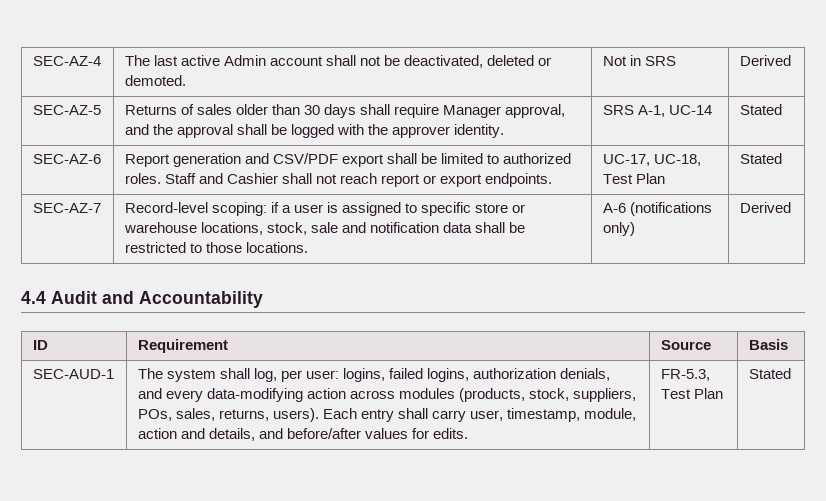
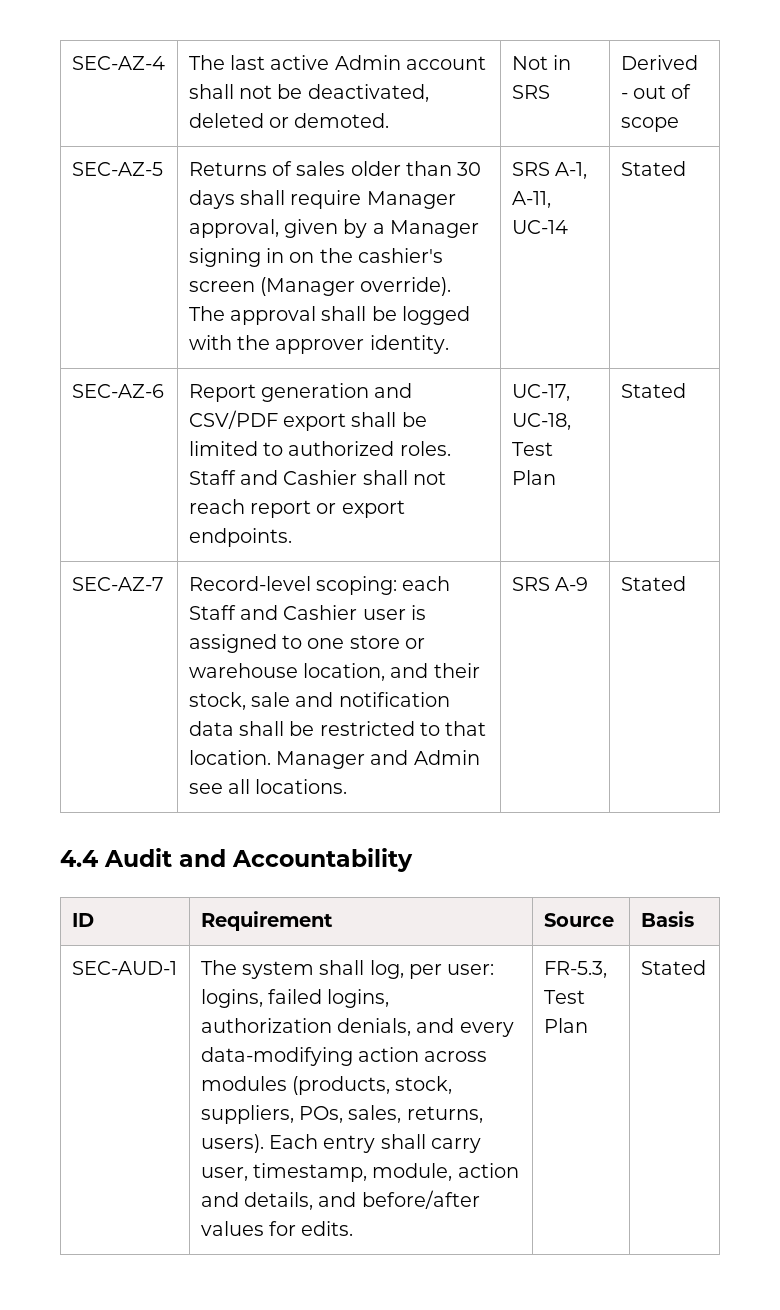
- SEC-AZ-4 | The last active Admin account shall not be deactivated, deleted or demoted. | Not in SRS | Derived
+ SEC-AZ-4 | The last active Admin account shall not be deactivated, deleted or demoted. | Not in SRS | Derived - out of scope
- SEC-AZ-5 | Returns of sales older than 30 days shall require Manager approval, and the approval shall be logged with the approver identity. | SRS A-1, UC-14 | Stated
+ SEC-AZ-5 | Returns of sales older than 30 days shall require Manager approval, given by a Manager signing in on the cashier's screen (Manager override). The approval shall be logged with the approver identity. | SRS A-1, A-11, UC-14 | Stated
- SEC-AZ-7 | Record-level scoping: if a user is assigned to specific store or warehouse locations, stock, sale and notification data shall be restricted to those locations. | A-6 (notifications only) | Derived
+ SEC-AZ-7 | Record-level scoping: each Staff and Cashier user is assigned to one store or warehouse location, and their stock, sale and notification data shall be restricted to that location. Manager and Admin see all locations. | SRS A-9 | Stated

